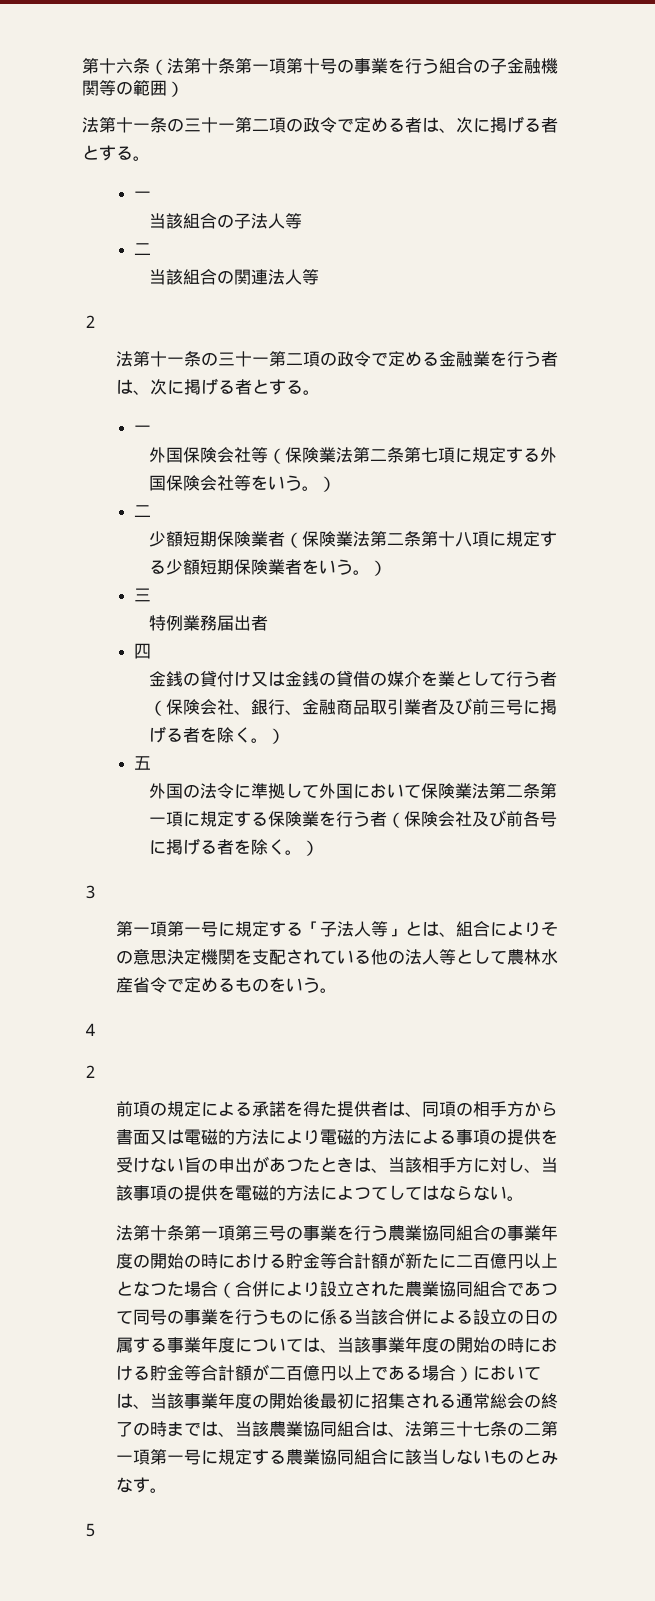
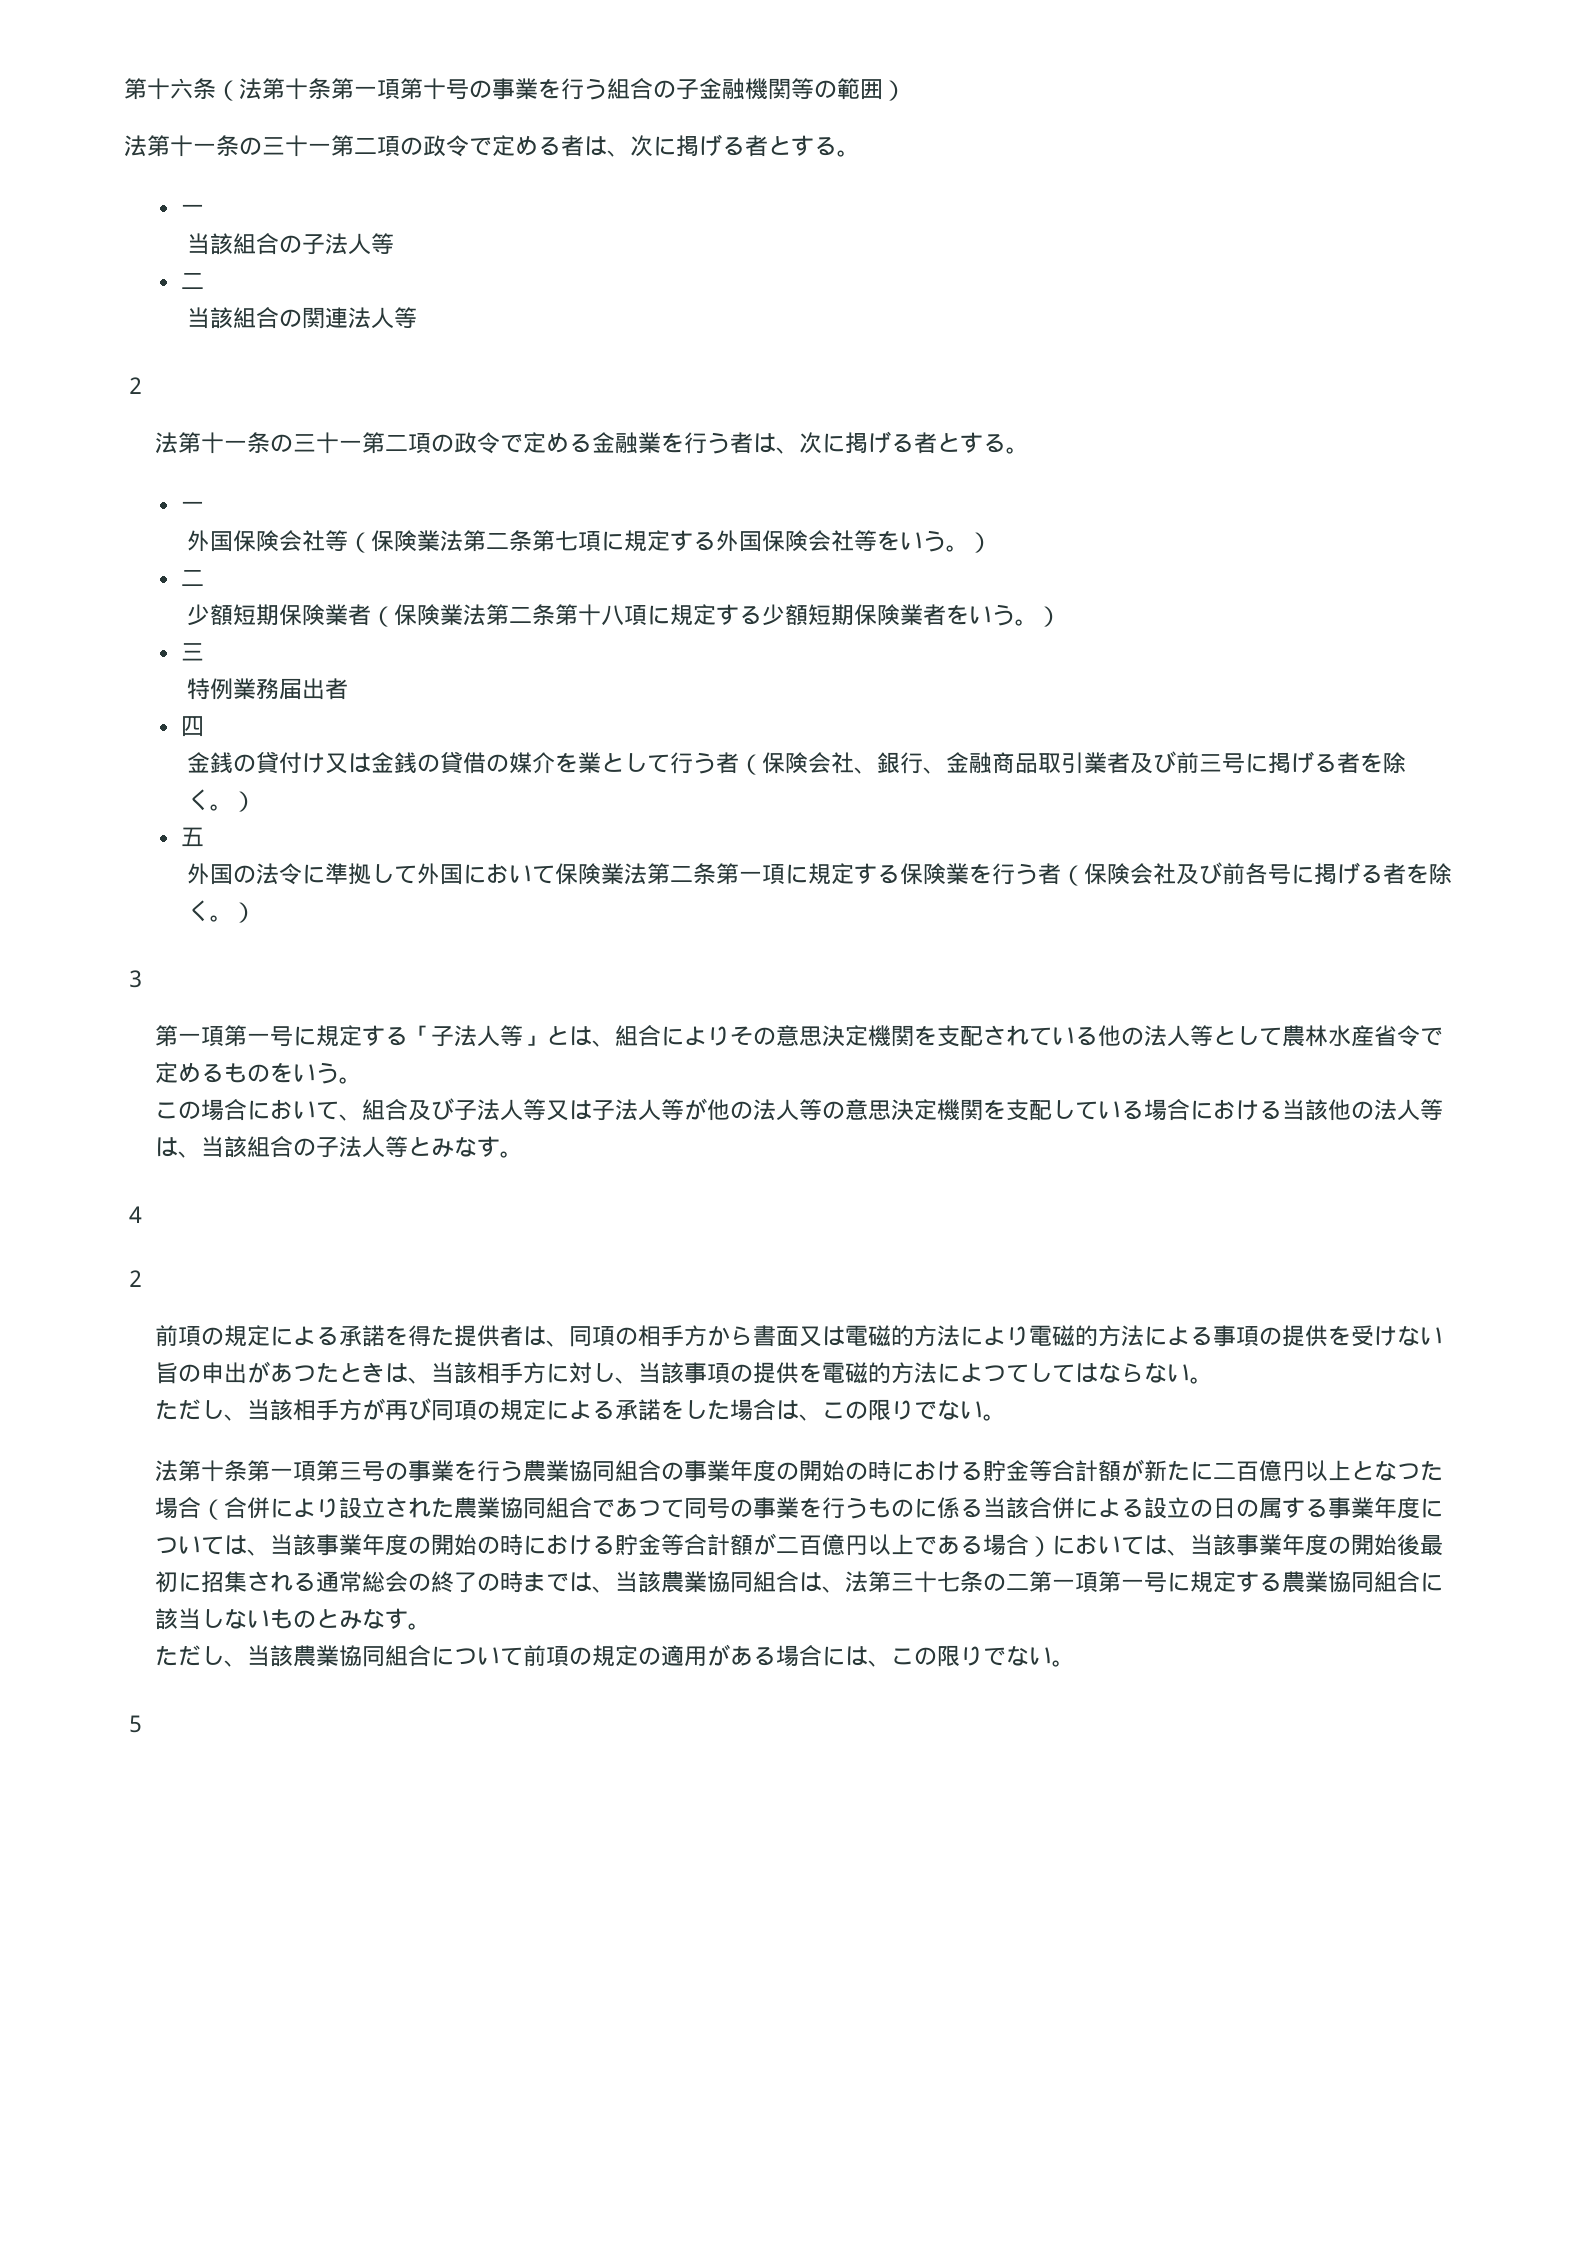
+ この場合において、組合及び子法人等又は子法人等が他の法人等の意思決定機関を支配している場合における当該他の法人等は、当該組合の子法人等とみなす。
+ ただし、当該相手方が再び同項の規定による承諾をした場合は、この限りでない。
+ ただし、当該農業協同組合について前項の規定の適用がある場合には、この限りでない。

